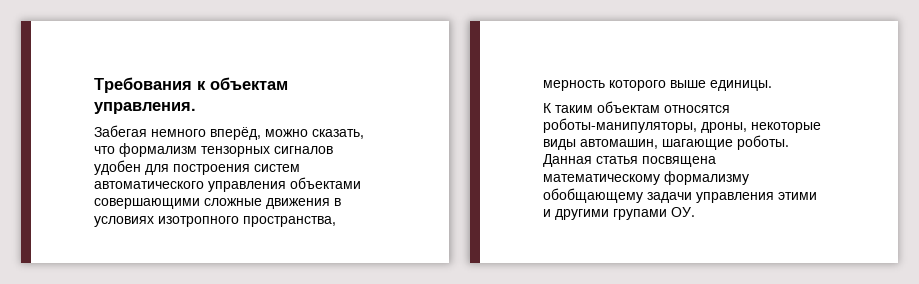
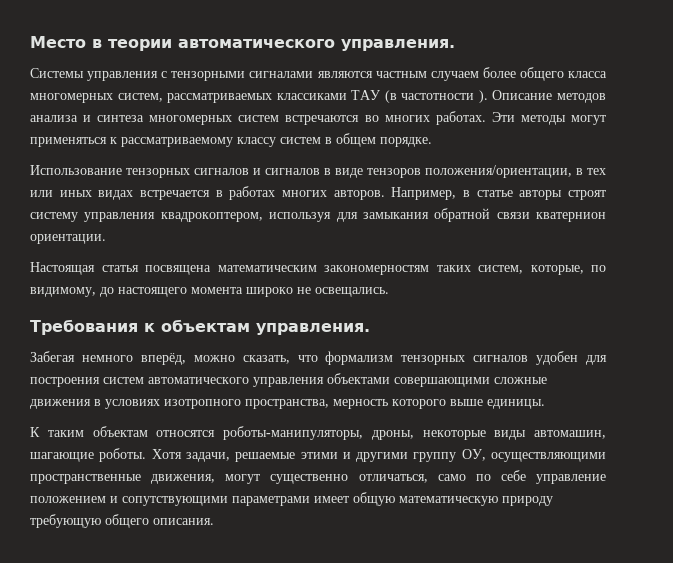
+ Место в теории автоматического управления.
+ Системы управления с тензорными сигналами являются частным случаем более общего класса многомерных систем, рассматриваемых классиками ТАУ (в частотности ). Описание методов анализа и синтеза многомерных систем встречаются во многих работах. Эти методы могут применяться к рассматриваемому классу систем в общем порядке.
+ Использование тензорных сигналов и сигналов в виде тензоров положения/ориентации, в тех или иных видах встречается в работах многих авторов. Например, в статье авторы строят систему управления квадрокоптером, используя для замыкания обратной связи кватернион ориентации.
+ Настоящая статья посвящена математическим закономерностям таких систем, которые, по видимому, до настоящего момента широко не освещались.
- Данная статья посвящена математическому формализму обобщающему задачи управления этими и другими групами ОУ.
+ Хотя задачи, решаемые этими и другими группу ОУ, осуществляющими пространственные движения, могут существенно отличаться, само по себе управление положением и сопутствующими параметрами имеет общую математическую природу требующую общего описания.

